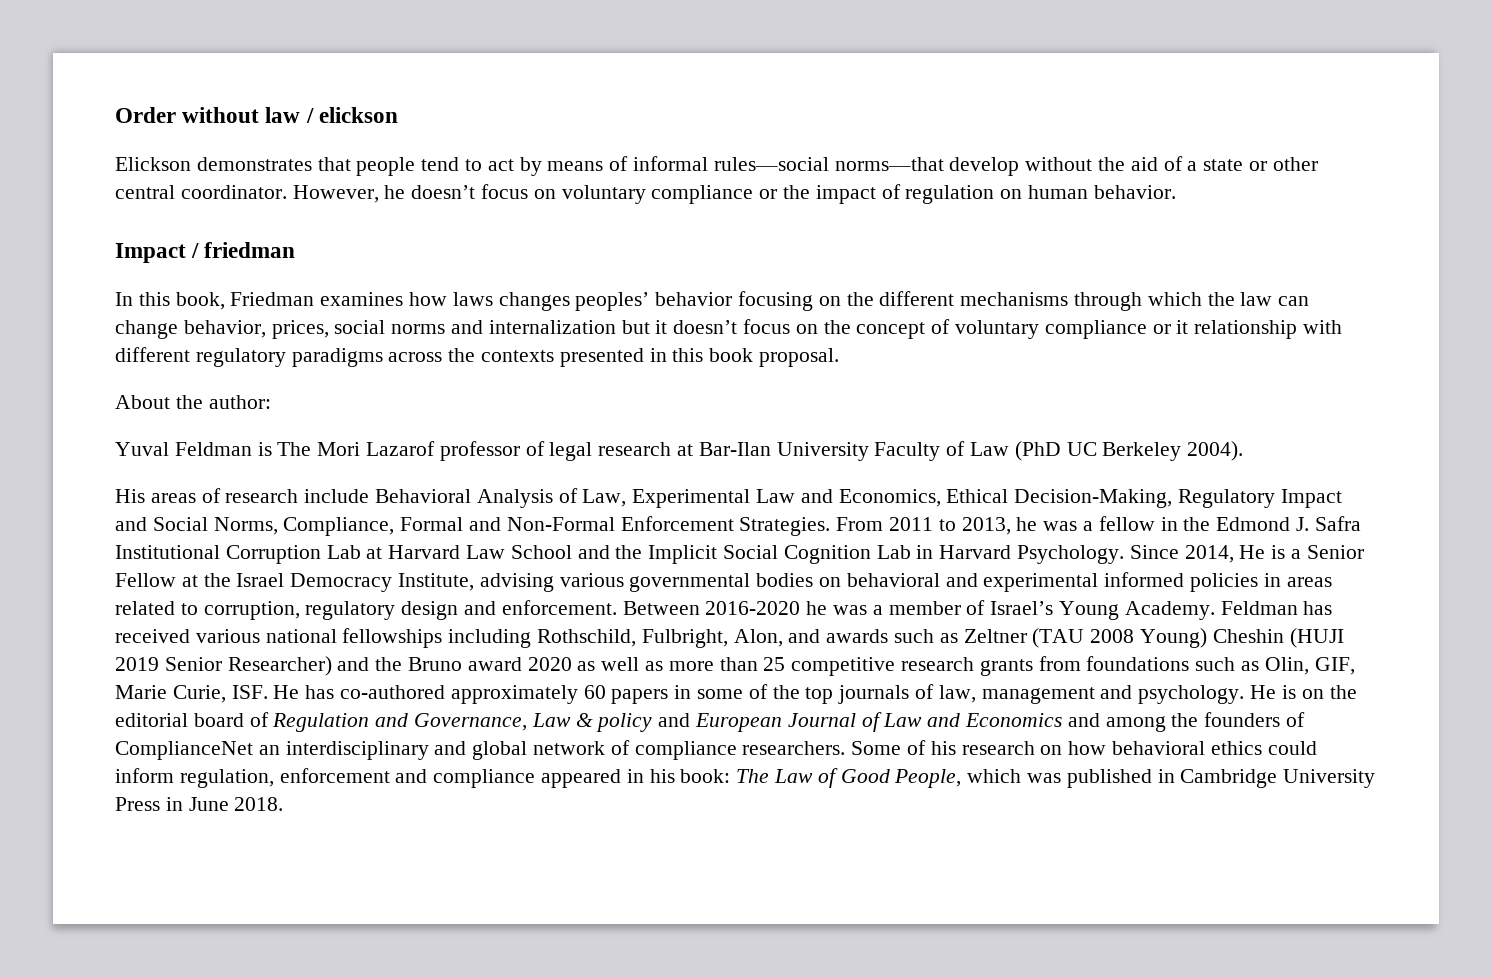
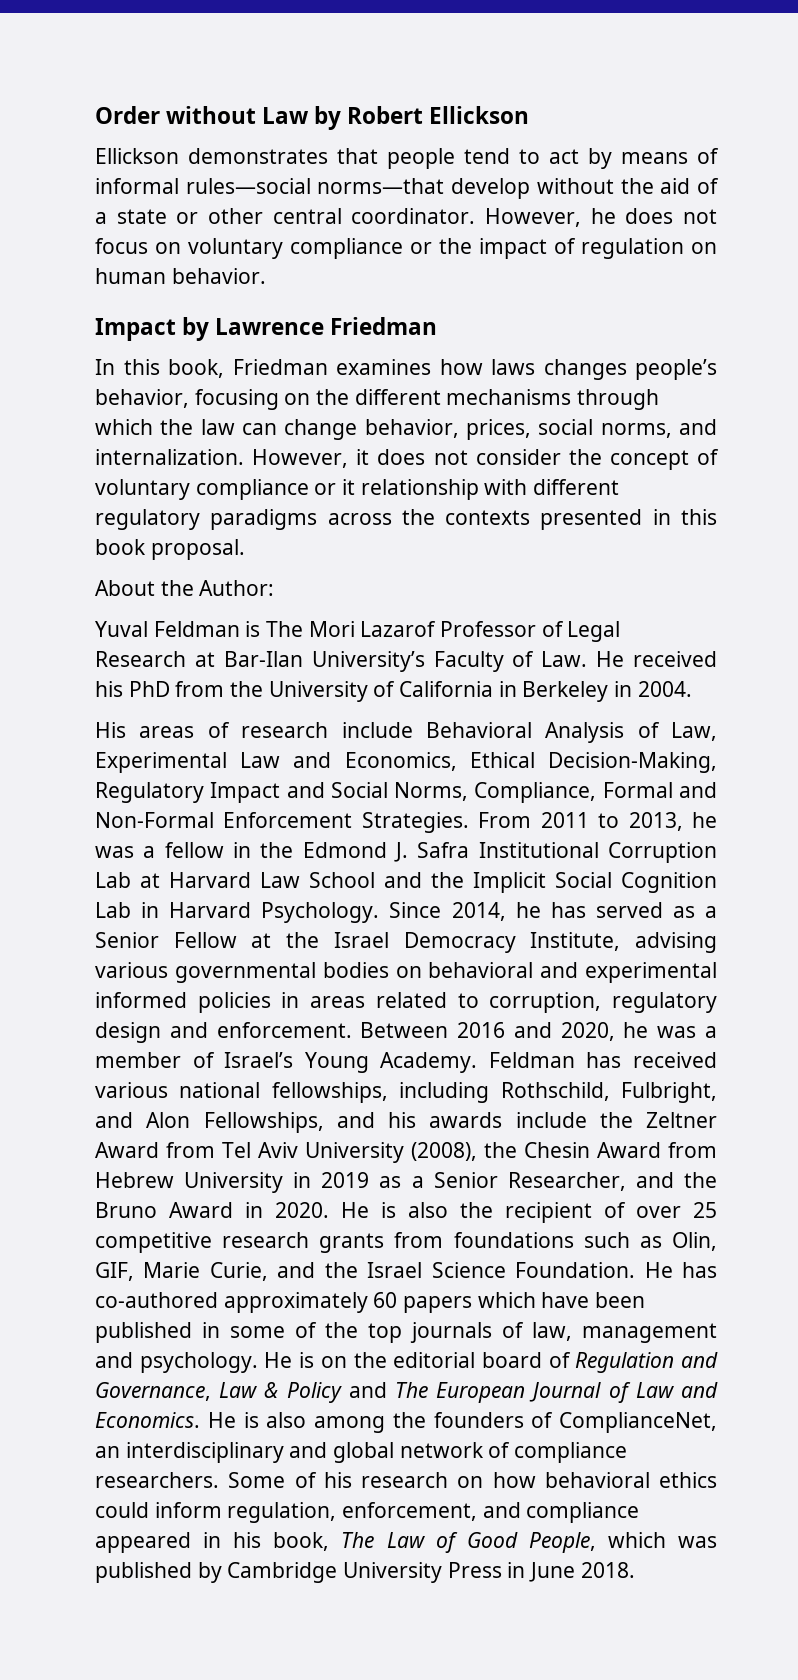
- Order without law / elickson
- Elickson demonstrates that people tend to act by means of informal rules―social norms―that develop without the aid of a state or other central coordinator.
+ Order without Law by Robert Ellickson
+ Ellickson demonstrates that people tend to act by means of informal rules―social norms―that develop without the aid of a state or other central coordinator.
- However, he doesn’t focus on voluntary compliance or the impact of regulation on human behavior.
+ However, he does not focus on voluntary compliance or the impact of regulation on human behavior.
- Impact / friedman
+ Impact by Lawrence Friedman
- In this book, Friedman examines how laws changes peoples’ behavior focusing on the different mechanisms through which the law can change behavior, prices, social norms and internalization but it doesn’t focus on the concept of voluntary compliance or it relationship with different regulatory paradigms across the contexts presented in this book proposal.
+ In this book, Friedman examines how laws changes people’s behavior, focusing on the different mechanisms through which the law can change behavior, prices, social norms, and internalization. However, it does not consider the concept of voluntary compliance or it relationship with different regulatory paradigms across the contexts presented in this book proposal.
- About the author:
+ About the Author:
- Yuval Feldman is The Mori Lazarof professor of legal research at Bar-Ilan University Faculty of Law (PhD UC Berkeley 2004).
+ Yuval Feldman is The Mori Lazarof Professor of Legal Research at Bar-Ilan University’s Faculty of Law. He received his PhD from the University of California in Berkeley in 2004.
- Since 2014, He is a Senior Fellow at the Israel Democracy Institute, advising various governmental bodies on behavioral and experimental informed policies in areas related to corruption, regulatory design and enforcement.
+ Since 2014, he has served as a Senior Fellow at the Israel Democracy Institute, advising various governmental bodies on behavioral and experimental informed policies in areas related to corruption, regulatory design and enforcement.
- Between 2016-2020 he was a member of Israel’s Young Academy.
+ Between 2016 and 2020, he was a member of Israel’s Young Academy.
- Feldman has received various national fellowships including Rothschild, Fulbright, Alon, and awards such as Zeltner (TAU 2008 Young) Cheshin (HUJI 2019 Senior Researcher) and the Bruno award 2020 as well as more than 25 competitive research grants from foundations such as Olin, GIF, Marie Curie, ISF. He has co-authored approximately 60 papers in some of the top journals of law, management and psychology.
+ Feldman has received various national fellowships, including Rothschild, Fulbright, and Alon Fellowships, and his awards include the Zeltner Award from Tel Aviv University (2008), the Chesin Award from Hebrew University in 2019 as a Senior Researcher, and the Bruno Award in 2020. He is also the recipient of over 25 competitive research grants from foundations such as Olin, GIF, Marie Curie, and the Israel Science Foundation. He has co-authored approximately 60 papers which have been published in some of the top journals of law, management and psychology.
- He is on the editorial board of Regulation and Governance, Law & policy and European Journal of Law and Economics and among the founders of ComplianceNet an interdisciplinary and global network of compliance researchers.
+ He is on the editorial board of Regulation and Governance, Law & Policy and The European Journal of Law and Economics. He is also among the founders of ComplianceNet, an interdisciplinary and global network of compliance researchers.
- Some of his research on how behavioral ethics could inform regulation, enforcement and compliance appeared in his book: The Law of Good People, which was published in Cambridge University Press in June 2018.
+ Some of his research on how behavioral ethics could inform regulation, enforcement, and compliance appeared in his book, The Law of Good People, which was published by Cambridge University Press in June 2018.

